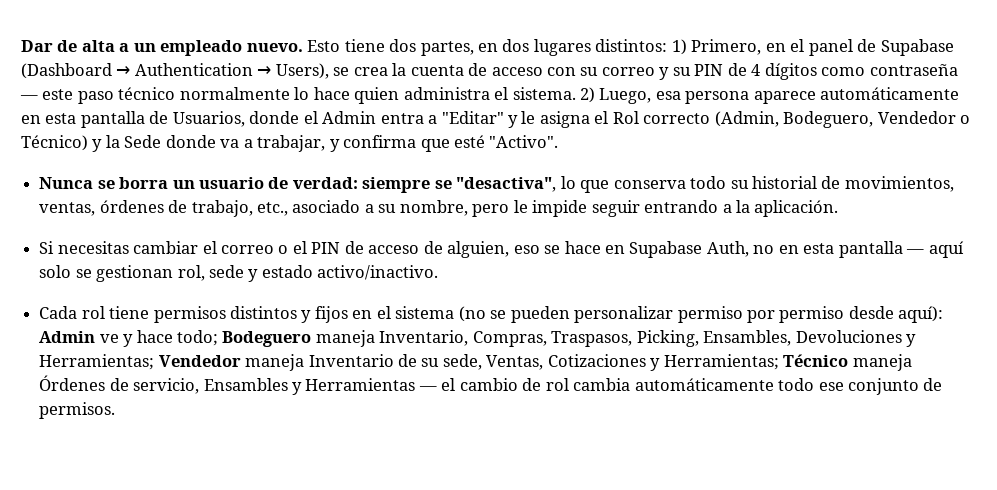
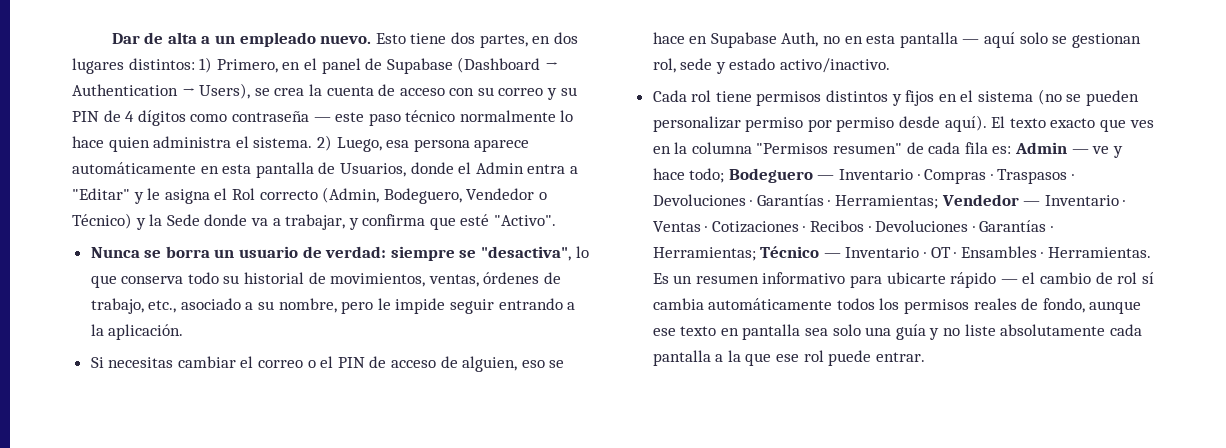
- Cada rol tiene permisos distintos y fijos en el sistema (no se pueden personalizar permiso por permiso desde aquí): Admin ve y hace todo; Bodeguero maneja Inventario, Compras, Traspasos, Picking, Ensambles, Devoluciones y Herramientas; Vendedor maneja Inventario de su sede, Ventas, Cotizaciones y Herramientas; Técnico maneja Órdenes de servicio, Ensambles y Herramientas — el cambio de rol cambia automáticamente todo ese conjunto de permisos.
+ Cada rol tiene permisos distintos y fijos en el sistema (no se pueden personalizar permiso por permiso desde aquí). El texto exacto que ves en la columna "Permisos resumen" de cada fila es: Admin — ve y hace todo; Bodeguero — Inventario · Compras · Traspasos · Devoluciones · Garantías · Herramientas; Vendedor — Inventario · Ventas · Cotizaciones · Recibos · Devoluciones · Garantías · Herramientas; Técnico — Inventario · OT · Ensambles · Herramientas. Es un resumen informativo para ubicarte rápido — el cambio de rol sí cambia automáticamente todos los permisos reales de fondo, aunque ese texto en pantalla sea solo una guía y no liste absolutamente cada pantalla a la que ese rol puede entrar.

